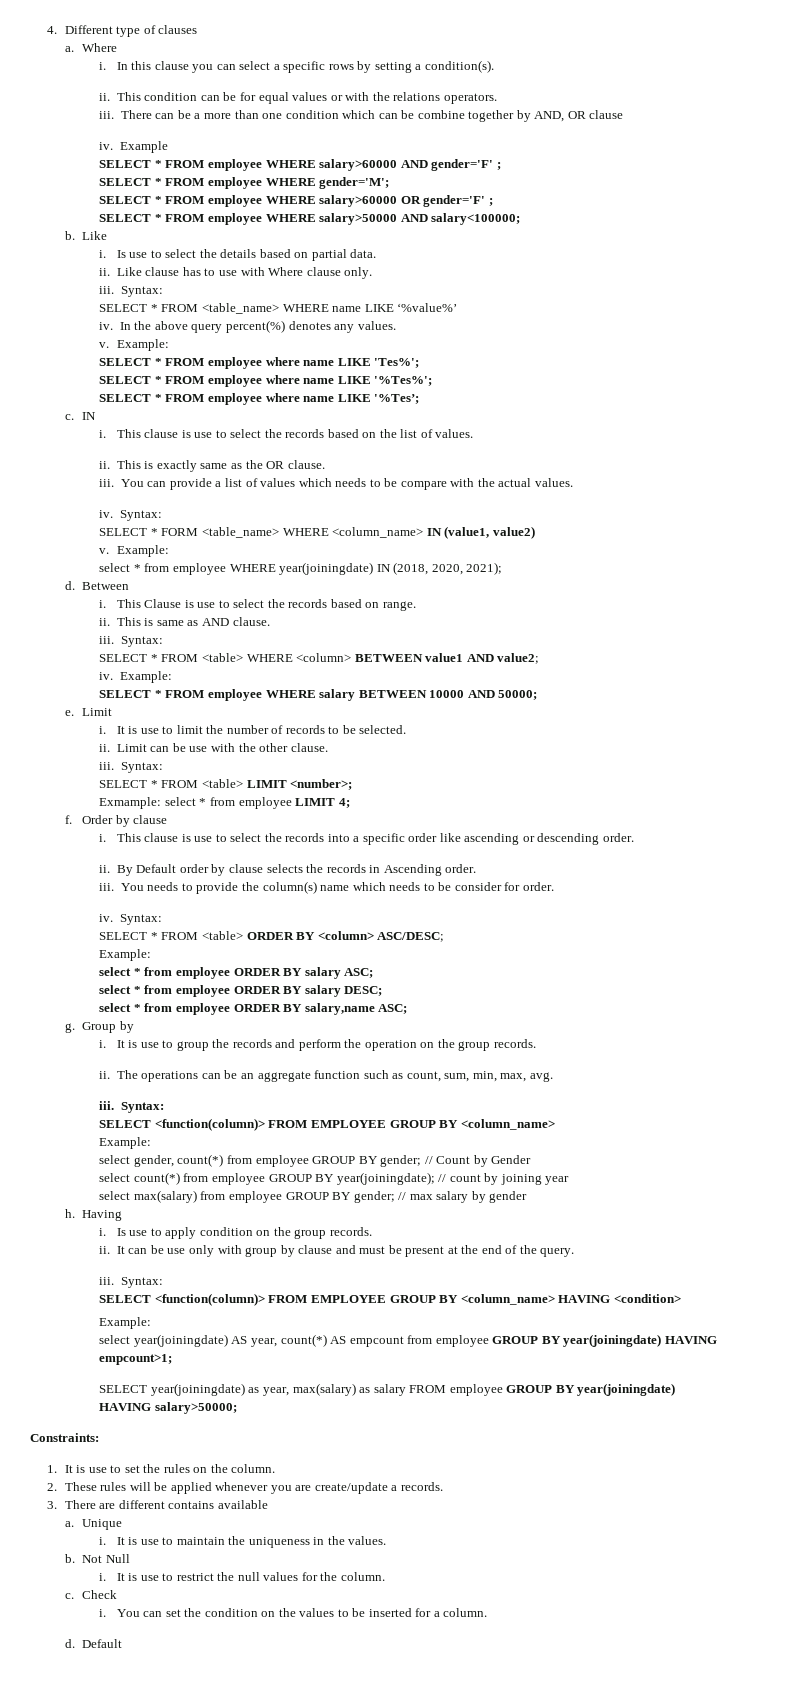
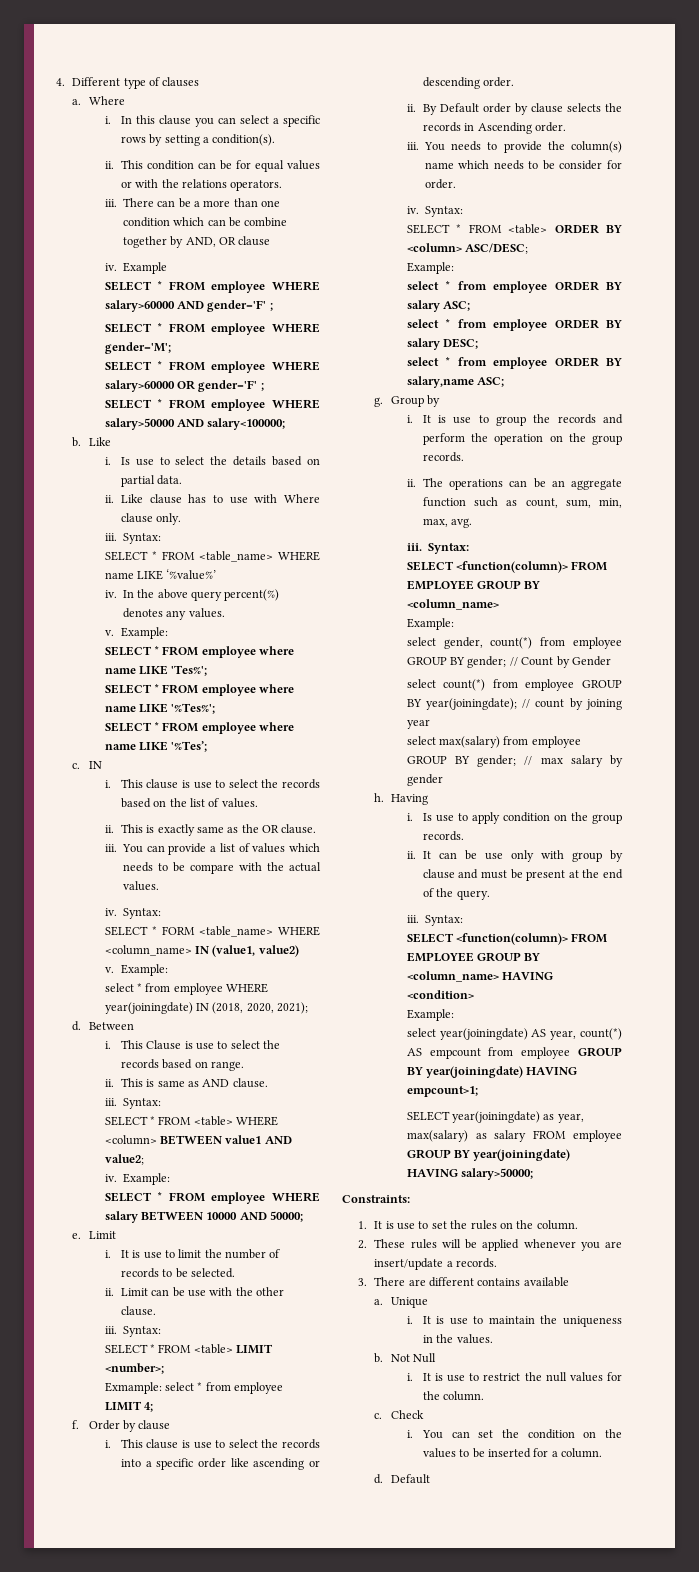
- 2. These rules will be applied whenever you are create/update a records.
+ 2. These rules will be applied whenever you are insert/update a records.

